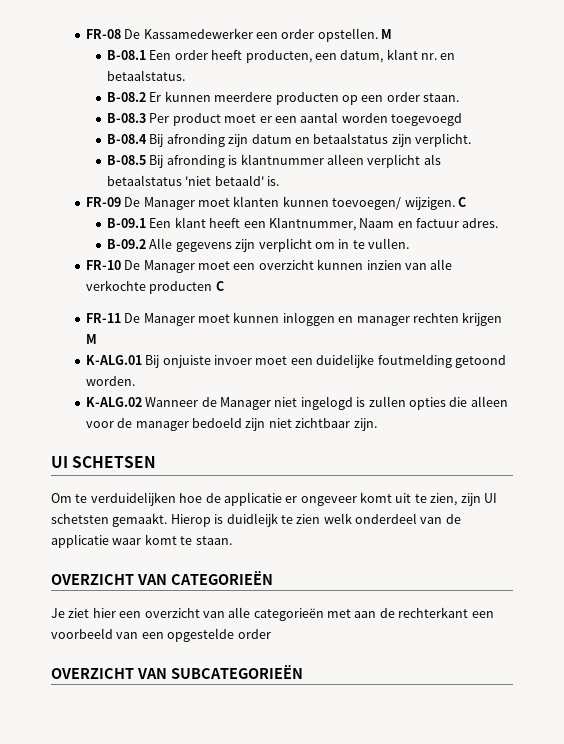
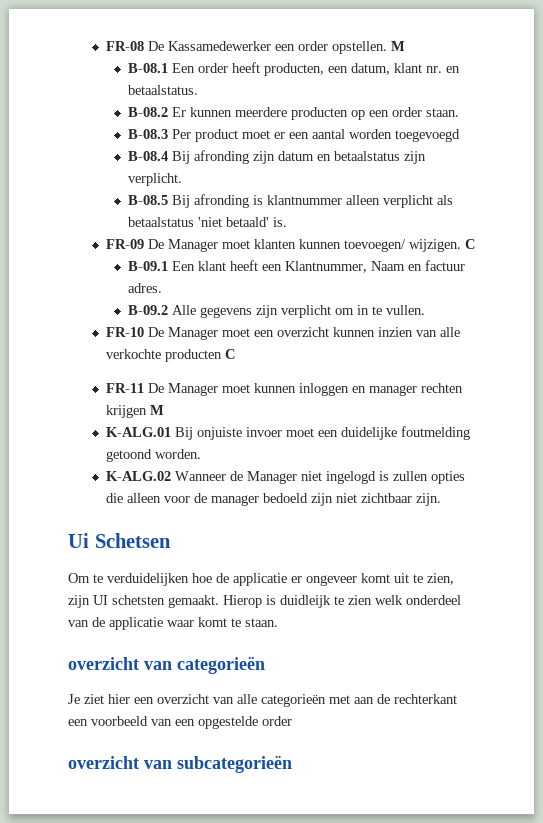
- UI SCHETSEN
+ Ui Schetsen
- OVERZICHT VAN CATEGORIEËN
+ overzicht van categorieën
- OVERZICHT VAN SUBCATEGORIEËN
+ overzicht van subcategorieën

